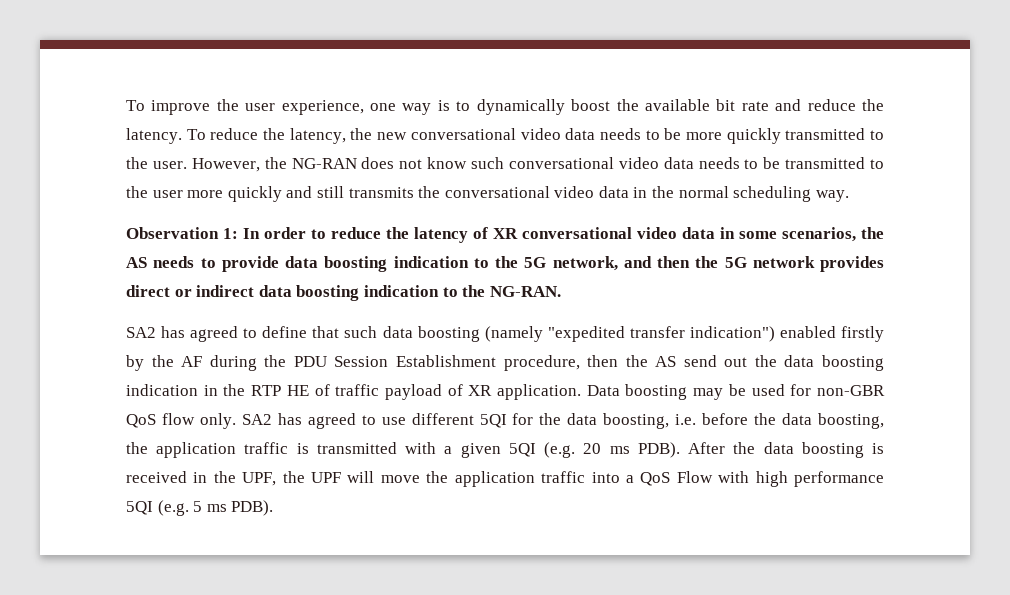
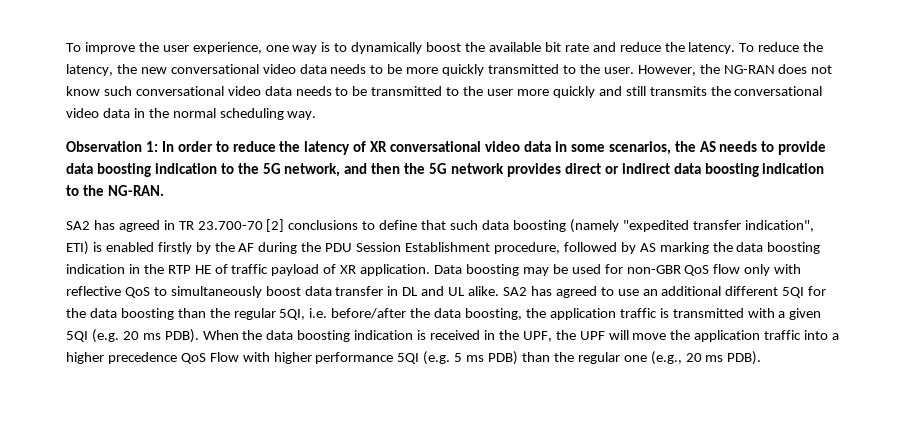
- SA2 has agreed to define that such data boosting (namely "expedited transfer indication") enabled firstly by the AF during the PDU Session Establishment procedure, then the AS send out the data boosting indication in the RTP HE of traffic payload of XR application.
+ SA2 has agreed in TR 23.700-70 [2] conclusions to define that such data boosting (namely "expedited transfer indication", ETI) is enabled firstly by the AF during the PDU Session Establishment procedure, followed by AS marking the data boosting indication in the RTP HE of traffic payload of XR application.
- Data boosting may be used for non-GBR QoS flow only.
+ Data boosting may be used for non-GBR QoS flow only with reflective QoS to simultaneously boost data transfer in DL and UL alike.
- SA2 has agreed to use different 5QI for the data boosting, i.e. before the data boosting, the application traffic is transmitted with a given 5QI (e.g. 20 ms PDB).
+ SA2 has agreed to use an additional different 5QI for the data boosting than the regular 5QI, i.e. before/after the data boosting, the application traffic is transmitted with a given 5QI (e.g. 20 ms PDB).
- After the data boosting is received in the UPF, the UPF will move the application traffic into a QoS Flow with high performance 5QI (e.g. 5 ms PDB).
+ When the data boosting indication is received in the UPF, the UPF will move the application traffic into a higher precedence QoS Flow with higher performance 5QI (e.g. 5 ms PDB) than the regular one (e.g., 20 ms PDB).

